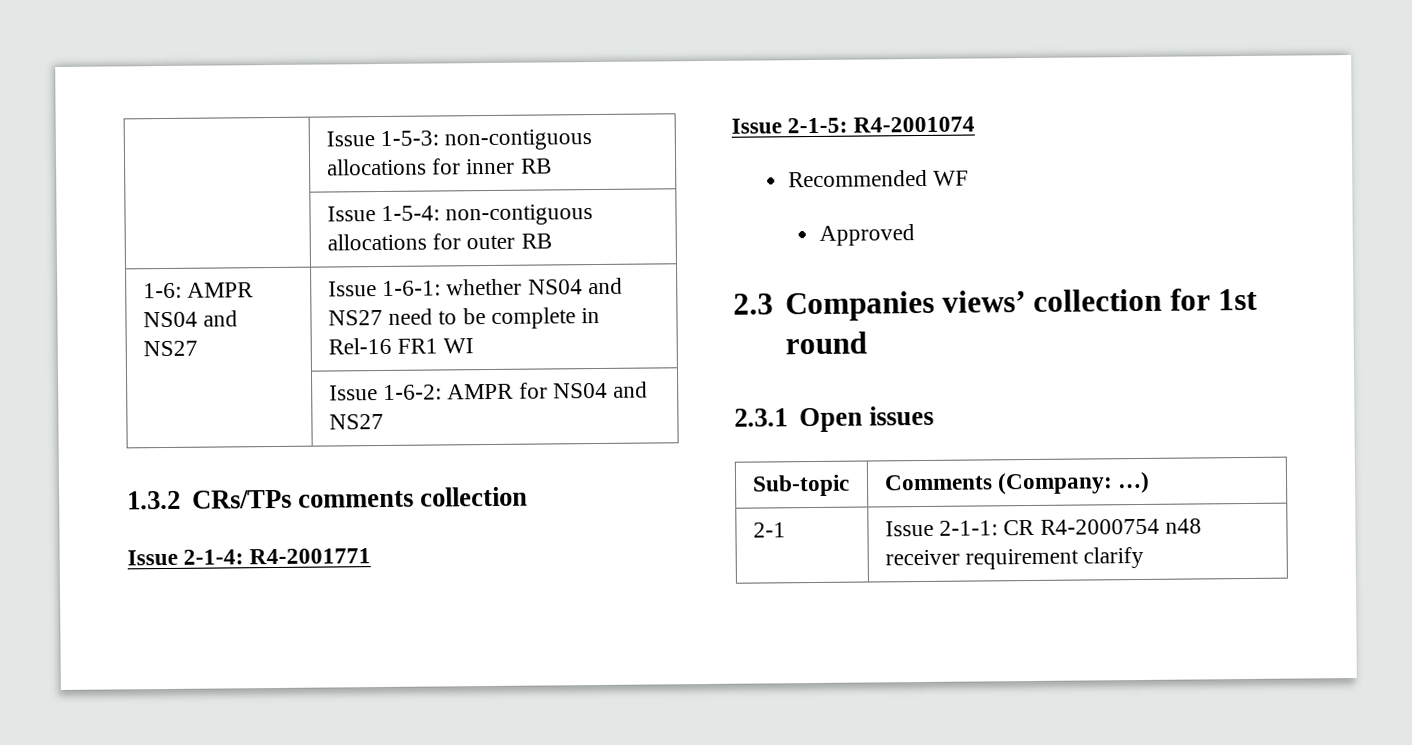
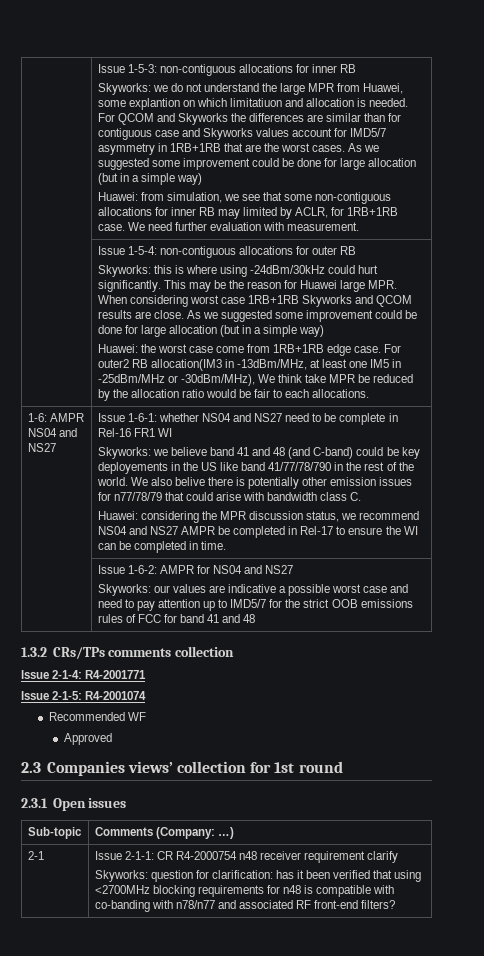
+ Skyworks: we do not understand the large MPR from Huawei, some explantion on which limitatiuon and allocation is needed. For QCOM and Skyworks the differences are similar than for contiguous case and Skyworks values account for IMD5/7 asymmetry in 1RB+1RB that are the worst cases. As we suggested some improvement could be done for large allocation (but in a simple way)
+ Huawei: from simulation, we see that some non-contiguous allocations for inner RB may limited by ACLR, for 1RB+1RB case. We need further evaluation with measurement.
+ Skyworks: this is where using -24dBm/30kHz could hurt significantly. This may be the reason for Huawei large MPR. When considering worst case 1RB+1RB Skyworks and QCOM results are close. As we suggested some improvement could be done for large allocation (but in a simple way)
+ Huawei: the worst case come from 1RB+1RB edge case. For outer2 RB allocation(IM3 in -13dBm/MHz, at least one IM5 in -25dBm/MHz or -30dBm/MHz), We think take MPR be reduced by the allocation ratio would be fair to each allocations.
+ Skyworks: we believe band 41 and 48 (and C-band) could be key deployements in the US like band 41/77/78/790 in the rest of the world. We also belive there is potentially other emission issues for n77/78/79 that could arise with bandwidth class C.
+ Huawei: considering the MPR discussion status, we recommend NS04 and NS27 AMPR be completed in Rel-17 to ensure the WI can be completed in time.
  | Issue 1-6-2: AMPR for NS04 and NS27
+ Skyworks: our values are indicative a possible worst case and need to pay attention up to IMD5/7 for the strict OOB emissions rules of FCC for band 41 and 48
  2-1 | Issue 2-1-1: CR R4-2000754 n48 receiver requirement clarify
+ Skyworks: question for clarification: has it been verified that using <2700MHz blocking requirements for n48 is compatible with co-banding with n78/n77 and associated RF front-end filters?

